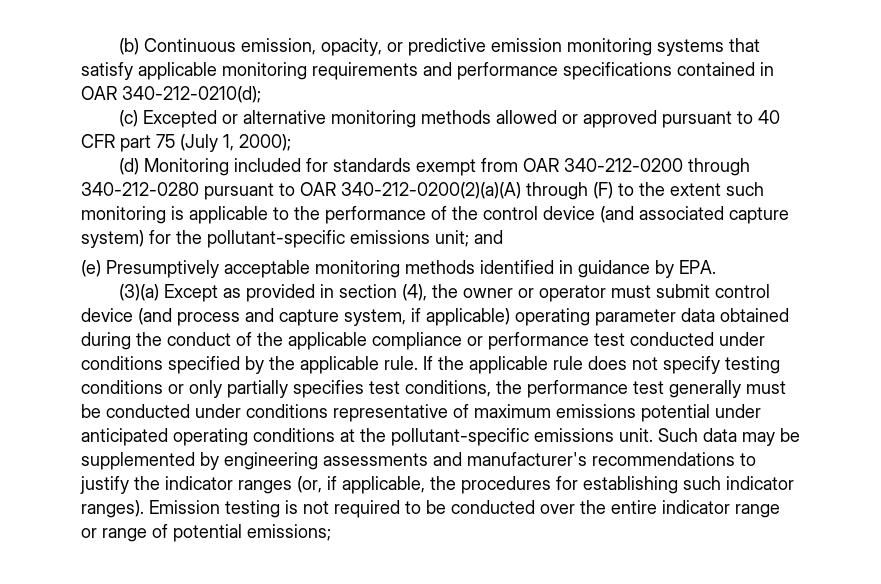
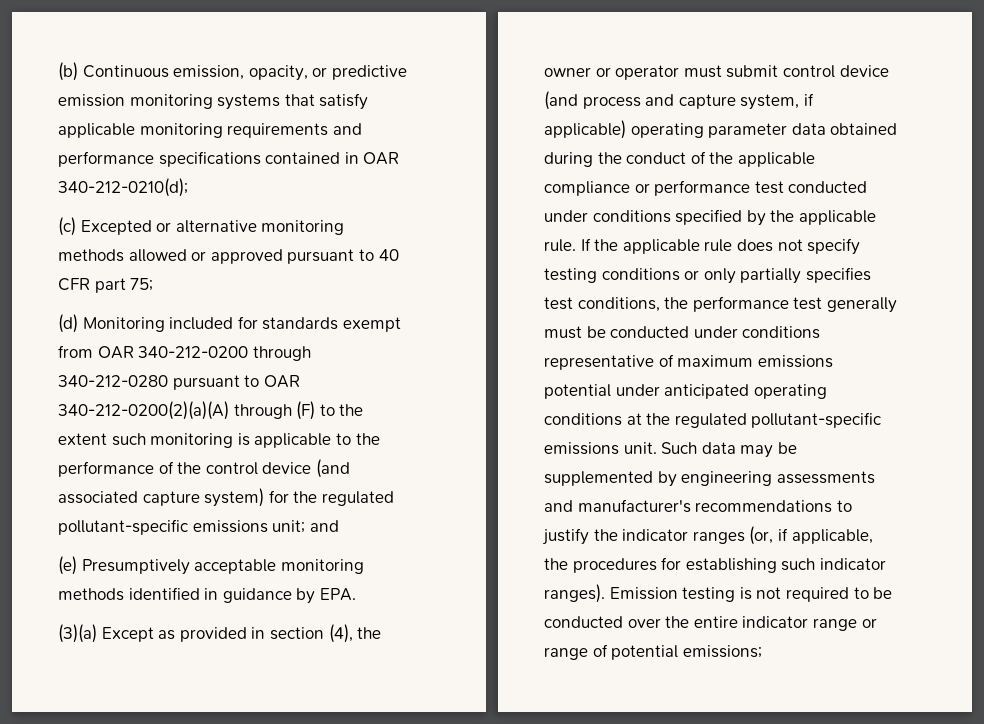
- (c) Excepted or alternative monitoring methods allowed or approved pursuant to 40 CFR part 75 (July 1, 2000);
+ (c) Excepted or alternative monitoring methods allowed or approved pursuant to 40 CFR part 75;
- (d) Monitoring included for standards exempt from OAR 340-212-0200 through 340-212-0280 pursuant to OAR 340-212-0200(2)(a)(A) through (F) to the extent such monitoring is applicable to the performance of the control device (and associated capture system) for the pollutant-specific emissions unit; and
+ (d) Monitoring included for standards exempt from OAR 340-212-0200 through 340-212-0280 pursuant to OAR 340-212-0200(2)(a)(A) through (F) to the extent such monitoring is applicable to the performance of the control device (and associated capture system) for the regulated pollutant-specific emissions unit; and
- If the applicable rule does not specify testing conditions or only partially specifies test conditions, the performance test generally must be conducted under conditions representative of maximum emissions potential under anticipated operating conditions at the pollutant-specific emissions unit.
+ If the applicable rule does not specify testing conditions or only partially specifies test conditions, the performance test generally must be conducted under conditions representative of maximum emissions potential under anticipated operating conditions at the regulated pollutant-specific emissions unit.

